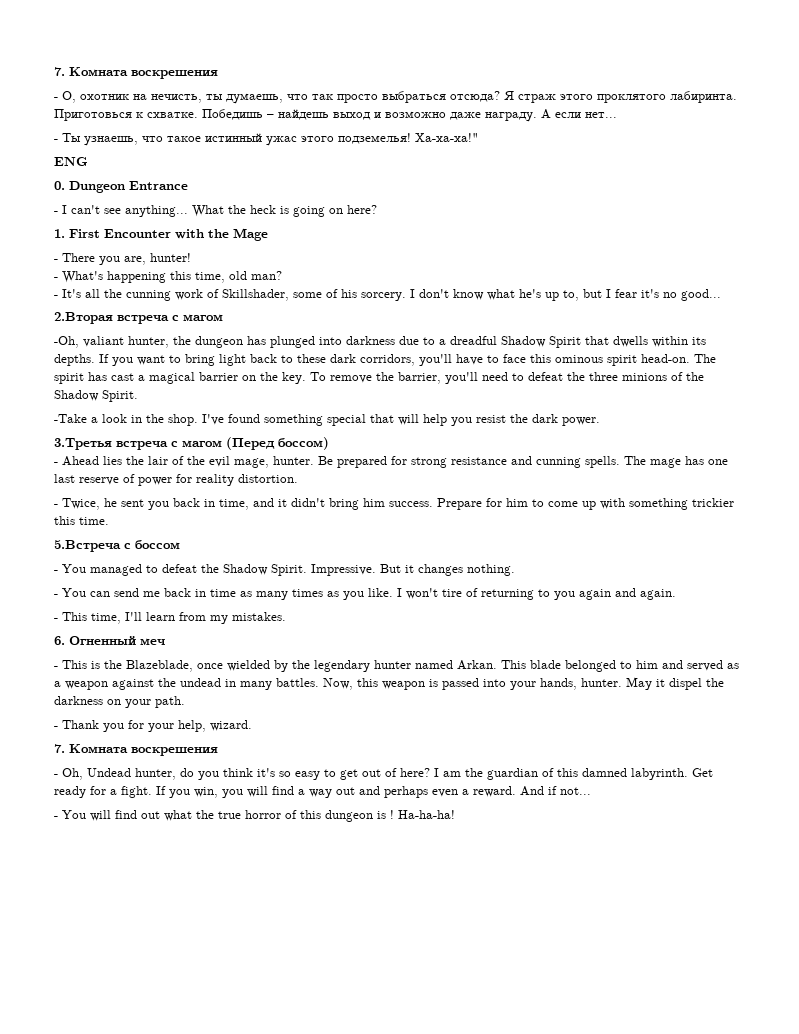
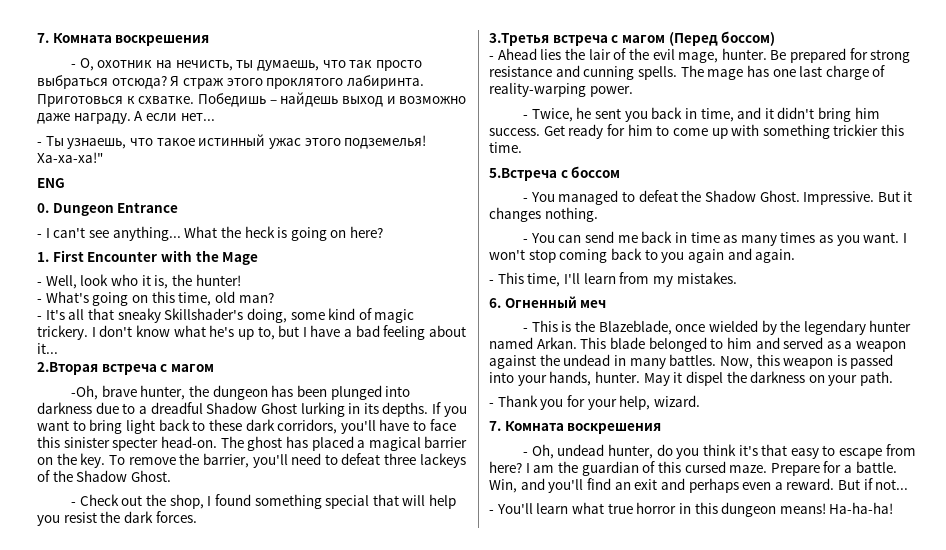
- - There you are, hunter!
+ - Well, look who it is, the hunter!
- - What's happening this time, old man?
+ - What's going on this time, old man?
- - It's all the cunning work of Skillshader, some of his sorcery.
+ - It's all that sneaky Skillshader's doing, some kind of magic trickery.
- I don't know what he's up to, but I fear it's no good...
+ I don't know what he's up to, but I have a bad feeling about it...
- -Oh, valiant hunter, the dungeon has plunged into darkness due to a dreadful Shadow Spirit that dwells within its depths.
+ -Oh, brave hunter, the dungeon has been plunged into darkness due to a dreadful Shadow Ghost lurking in its depths.
- If you want to bring light back to these dark corridors, you'll have to face this ominous spirit head-on. The spirit has cast a magical barrier on the key.
+ If you want to bring light back to these dark corridors, you'll have to face this sinister specter head-on. The ghost has placed a magical barrier on the key.
- To remove the barrier, you'll need to defeat the three minions of the Shadow Spirit.
- -Take a look in the shop. I've found something special that will help you resist the dark power.
+ To remove the barrier, you'll need to defeat three lackeys of the Shadow Ghost.
+ - Check out the shop, I found something special that will help you resist the dark forces.
- The mage has one last reserve of power for reality distortion.
+ The mage has one last charge of reality-warping power.
- Prepare for him to come up with something trickier this time.
+ Get ready for him to come up with something trickier this time.
- - You managed to defeat the Shadow Spirit.
+ - You managed to defeat the Shadow Ghost.
- - You can send me back in time as many times as you like.
+ - You can send me back in time as many times as you want.
- I won't tire of returning to you again and again.
+ I won't stop coming back to you again and again.
- - Oh, Undead hunter, do you think it's so easy to get out of here?
+ - Oh, undead hunter, do you think it's that easy to escape from here?
- I am the guardian of this damned labyrinth. Get ready for a fight. If you win, you will find a way out and perhaps even a reward.
+ I am the guardian of this cursed maze. Prepare for a battle. Win, and you'll find an exit and perhaps even a reward.
- And if not...
+ But if not...
- - You will find out what the true horror of this dungeon is !
+ - You'll learn what true horror in this dungeon means!

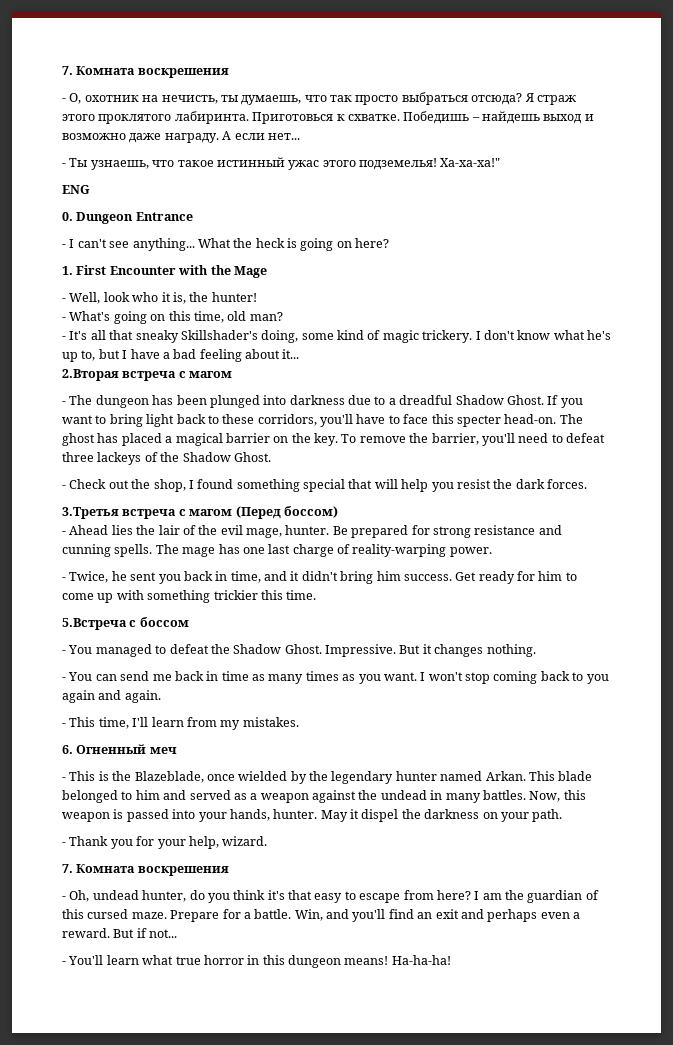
- -Oh, brave hunter, the dungeon has been plunged into darkness due to a dreadful Shadow Ghost lurking in its depths.
+ - The dungeon has been plunged into darkness due to a dreadful Shadow Ghost.
- If you want to bring light back to these dark corridors, you'll have to face this sinister specter head-on.
+ If you want to bring light back to these corridors, you'll have to face this specter head-on.

